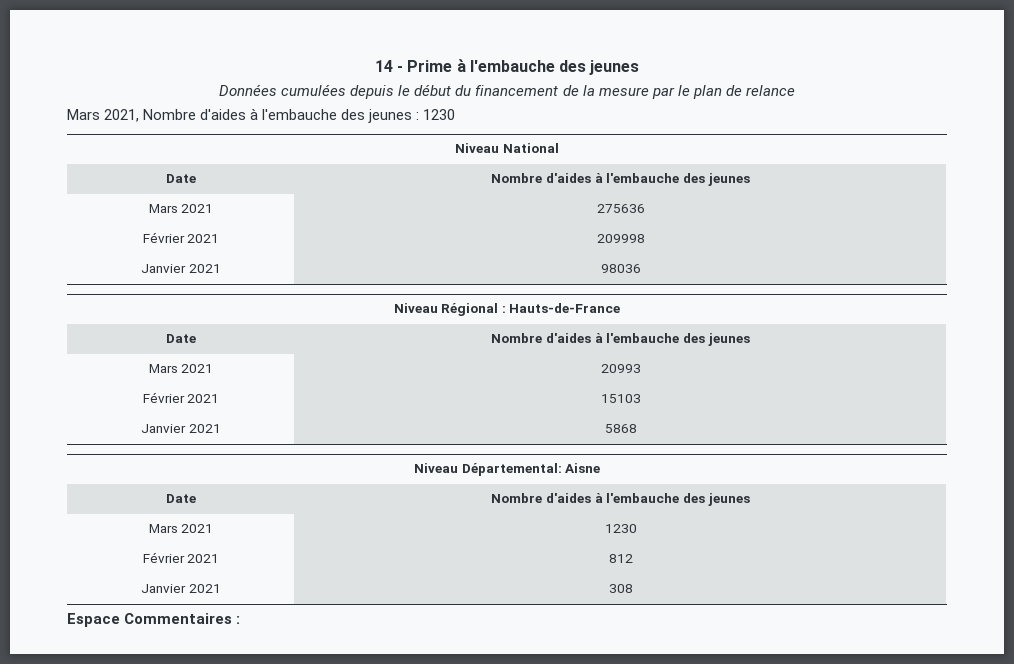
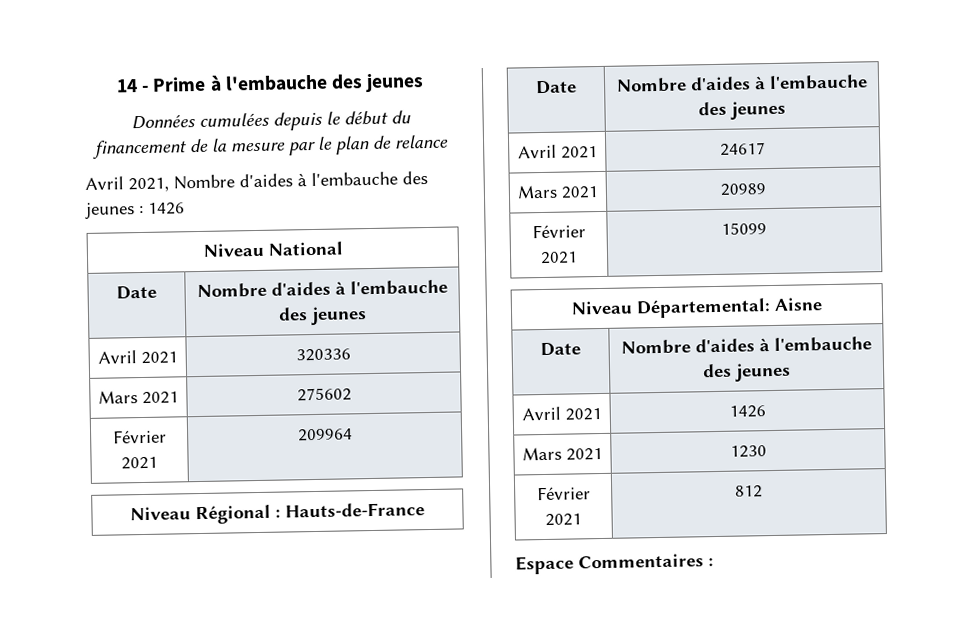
- Mars 2021, Nombre d'aides à l'embauche des jeunes : 1230
+ Avril 2021, Nombre d'aides à l'embauche des jeunes : 1426
- Mars 2021 | 275636
- Février 2021 | 209998
- Janvier 2021 | 98036
+ Avril 2021 | 320336
+ Mars 2021 | 275602
+ Février 2021 | 209964
- Mars 2021 | 20993
- Février 2021 | 15103
- Janvier 2021 | 5868
+ Avril 2021 | 24617
+ Mars 2021 | 20989
+ Février 2021 | 15099
+ Avril 2021 | 1426
- Janvier 2021 | 308

